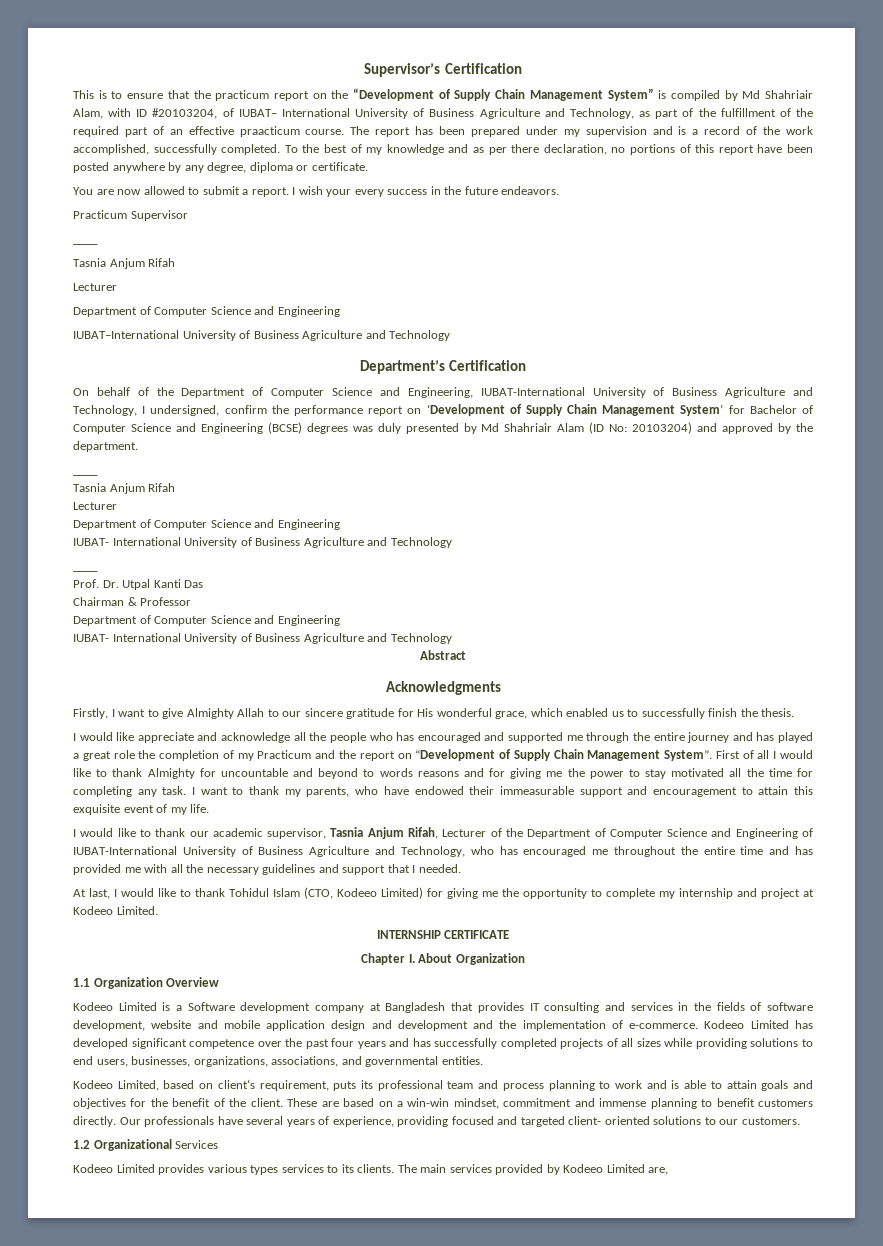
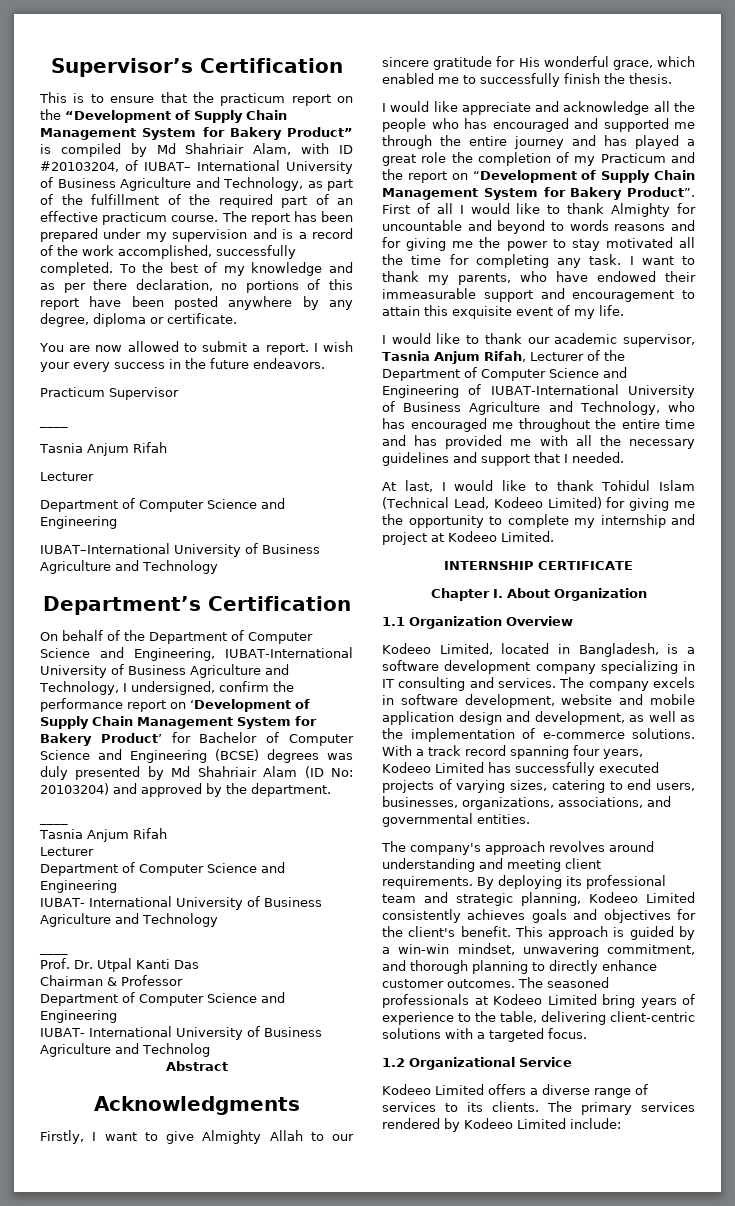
- This is to ensure that the practicum report on the “Development of Supply Chain Management System” is compiled by Md Shahriair Alam, with ID #20103204, of IUBAT– International University of Business Agriculture and Technology, as part of the fulfillment of the required part of an effective praacticum course.
+ This is to ensure that the practicum report on the “Development of Supply Chain Management System for Bakery Product” is compiled by Md Shahriair Alam, with ID #20103204, of IUBAT– International University of Business Agriculture and Technology, as part of the fulfillment of the required part of an effective practicum course.
- On behalf of the Department of Computer Science and Engineering, IUBAT-International University of Business Agriculture and Technology, I undersigned, confirm the performance report on ‘Development of Supply Chain Management System’ for Bachelor of Computer Science and Engineering (BCSE) degrees was duly presented by Md Shahriair Alam (ID No: 20103204) and approved by the department.
+ On behalf of the Department of Computer Science and Engineering, IUBAT-International University of Business Agriculture and Technology, I undersigned, confirm the performance report on ‘Development of Supply Chain Management System for Bakery Product’ for Bachelor of Computer Science and Engineering (BCSE) degrees was duly presented by Md Shahriair Alam (ID No: 20103204) and approved by the department.
  Chairman & Professor
  Department of Computer Science and Engineering
- IUBAT- International University of Business Agriculture and Technology
+ IUBAT- International University of Business Agriculture and Technolog
- Firstly, I want to give Almighty Allah to our sincere gratitude for His wonderful grace, which enabled us to successfully finish the thesis.
+ Firstly, I want to give Almighty Allah to our sincere gratitude for His wonderful grace, which enabled me to successfully finish the thesis.
- I would like appreciate and acknowledge all the people who has encouraged and supported me through the entire journey and has played a great role the completion of my Practicum and the report on “Development of Supply Chain Management System”.
+ I would like appreciate and acknowledge all the people who has encouraged and supported me through the entire journey and has played a great role the completion of my Practicum and the report on “Development of Supply Chain Management System for Bakery Product”.
- At last, I would like to thank Tohidul Islam (CTO, Kodeeo Limited) for giving me the opportunity to complete my internship and project at Kodeeo Limited.
+ At last, I would like to thank Tohidul Islam (Technical Lead, Kodeeo Limited) for giving me the opportunity to complete my internship and project at Kodeeo Limited.
- Kodeeo Limited is a Software development company at Bangladesh that provides IT consulting and services in the fields of software development, website and mobile application design and development and the implementation of e-commerce. Kodeeo Limited has developed significant competence over the past four years and has successfully completed projects of all sizes while providing solutions to end users, businesses, organizations, associations, and governmental entities.
+ Kodeeo Limited, located in Bangladesh, is a software development company specializing in IT consulting and services. The company excels in software development, website and mobile application design and development, as well as the implementation of e-commerce solutions. With a track record spanning four years, Kodeeo Limited has successfully executed projects of varying sizes, catering to end users, businesses, organizations, associations, and governmental entities.
- Kodeeo Limited, based on client‘s requirement, puts its professional team and process planning to work and is able to attain goals and objectives for the benefit of the client. These are based on a win-win mindset, commitment and immense planning to benefit customers directly. Our professionals have several years of experience, providing focused and targeted client- oriented solutions to our customers.
+ The company's approach revolves around understanding and meeting client requirements. By deploying its professional team and strategic planning, Kodeeo Limited consistently achieves goals and objectives for the client's benefit. This approach is guided by a win-win mindset, unwavering commitment, and thorough planning to directly enhance customer outcomes. The seasoned professionals at Kodeeo Limited bring years of experience to the table, delivering client-centric solutions with a targeted focus.
- 1.2 Organizational Services
- Kodeeo Limited provides various types services to its clients.
+ 1.2 Organizational Service
+ Kodeeo Limited offers a diverse range of services to its clients.
- The main services provided by Kodeeo Limited are,
+ The primary services rendered by Kodeeo Limited include:

